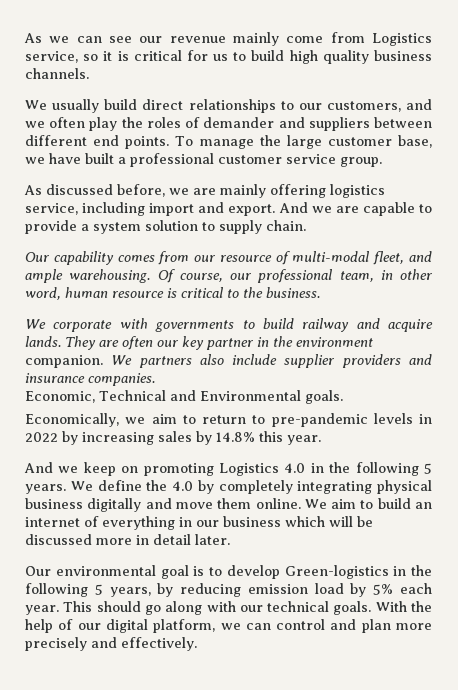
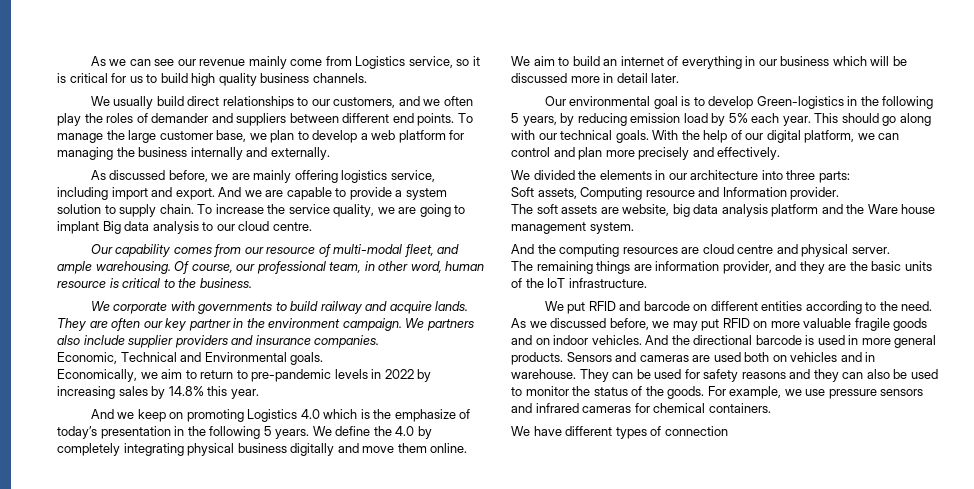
- To manage the large customer base, we have built a professional customer service group.
+ To manage the large customer base, we plan to develop a web platform for managing the business internally and externally.
+ To increase the service quality, we are going to implant Big data analysis to our cloud centre.
- They are often our key partner in the environment companion.
+ They are often our key partner in the environment campaign.
- And we keep on promoting Logistics 4.0 in the following 5 years.
+ And we keep on promoting Logistics 4.0 which is the emphasize of today’s presentation in the following 5 years.
+ We divided the elements in our architecture into three parts:
+ Soft assets, Computing resource and Information provider.
+ The soft assets are website, big data analysis platform and the Ware house management system.
+ And the computing resources are cloud centre and physical server.
+ The remaining things are information provider, and they are the basic units of the IoT infrastructure.
+ We put RFID and barcode on different entities according to the need. As we discussed before, we may put RFID on more valuable fragile goods and on indoor vehicles. And the directional barcode is used in more general products. Sensors and cameras are used both on vehicles and in warehouse. They can be used for safety reasons and they can also be used to monitor the status of the goods. For example, we use pressure sensors and infrared cameras for chemical containers.
+ We have different types of connection

